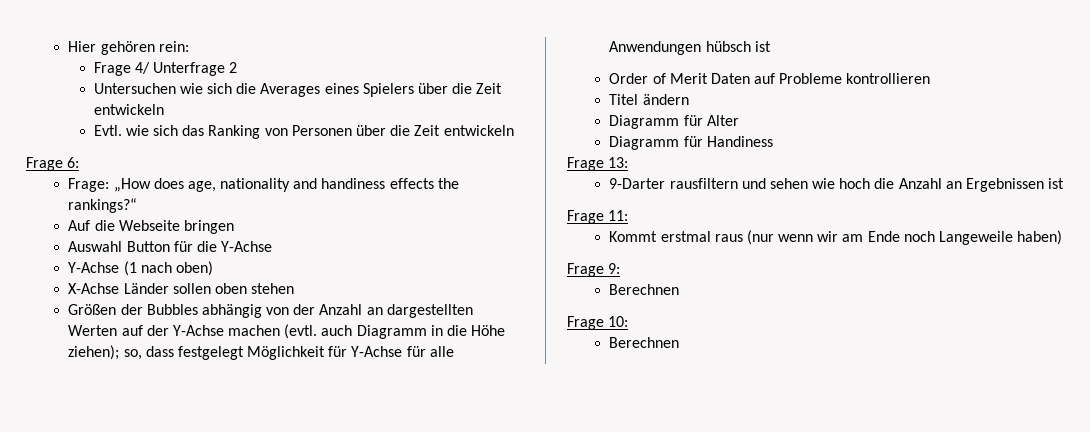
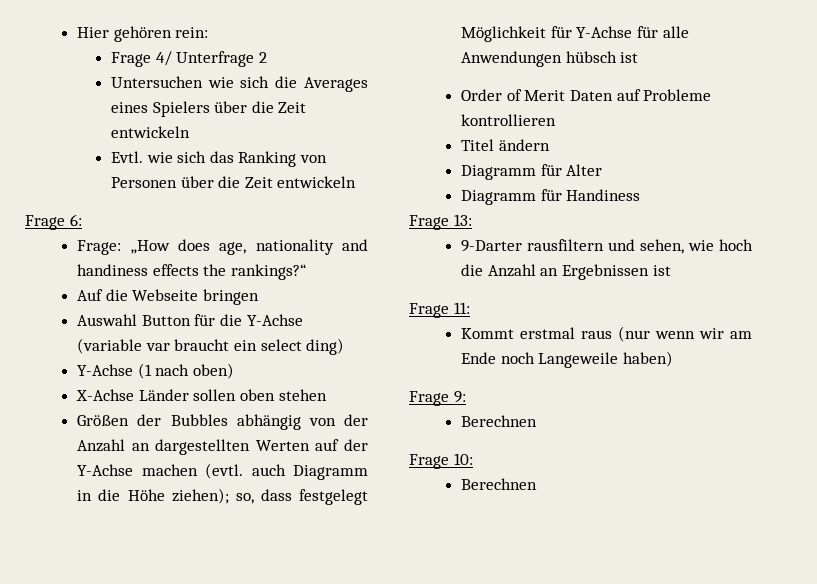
- Auswahl Button für die Y-Achse
+ Auswahl Button für die Y-Achse (variable var braucht ein select ding)
- 9-Darter rausfiltern und sehen wie hoch die Anzahl an Ergebnissen ist
+ 9-Darter rausfiltern und sehen, wie hoch die Anzahl an Ergebnissen ist

